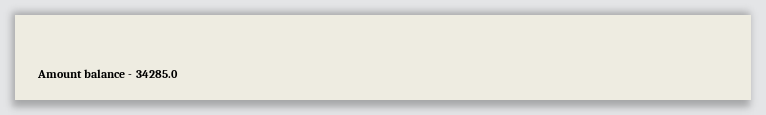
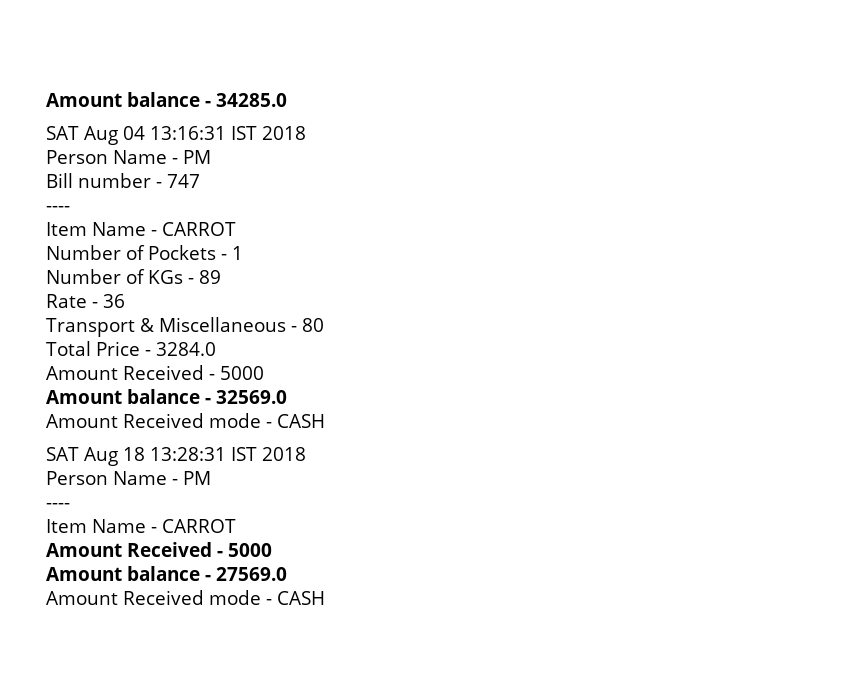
+ SAT Aug 04 13:16:31 IST 2018
+ Person Name - PM
+ Bill number - 747
+ ----
+ Item Name - CARROT
+ Number of Pockets - 1
+ Number of KGs - 89
+ Rate - 36
+ Transport & Miscellaneous - 80
+ Total Price - 3284.0
+ Amount Received - 5000
+ Amount balance - 32569.0
+ Amount Received mode - CASH
+ SAT Aug 18 13:28:31 IST 2018
+ Person Name - PM
+ ----
+ Item Name - CARROT
+ Amount Received - 5000
+ Amount balance - 27569.0
+ Amount Received mode - CASH

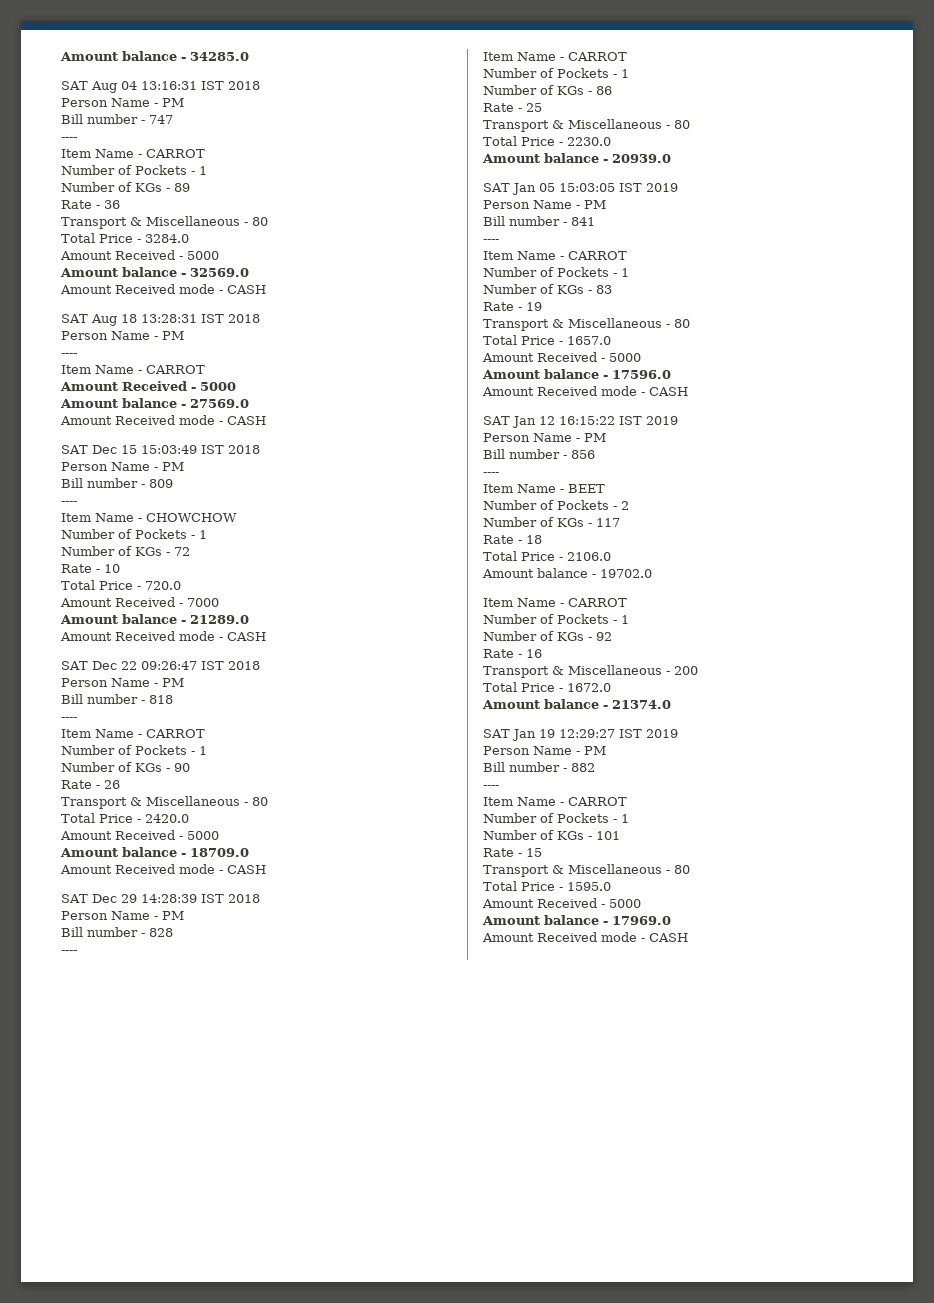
+ SAT Dec 15 15:03:49 IST 2018
+ Person Name - PM
+ Bill number - 809
+ ----
+ Item Name - CHOWCHOW
+ Number of Pockets - 1
+ Number of KGs - 72
+ Rate - 10
+ Total Price - 720.0
+ Amount Received - 7000
+ Amount balance - 21289.0
+ Amount Received mode - CASH
+ SAT Dec 22 09:26:47 IST 2018
+ Person Name - PM
+ Bill number - 818
+ ----
+ Item Name - CARROT
+ Number of Pockets - 1
+ Number of KGs - 90
+ Rate - 26
+ Transport & Miscellaneous - 80
+ Total Price - 2420.0
+ Amount Received - 5000
+ Amount balance - 18709.0
+ Amount Received mode - CASH
+ SAT Dec 29 14:28:39 IST 2018
+ Person Name - PM
+ Bill number - 828
+ ----
+ Item Name - CARROT
+ Number of Pockets - 1
+ Number of KGs - 86
+ Rate - 25
+ Transport & Miscellaneous - 80
+ Total Price - 2230.0
+ Amount balance - 20939.0
+ SAT Jan 05 15:03:05 IST 2019
+ Person Name - PM
+ Bill number - 841
+ ----
+ Item Name - CARROT
+ Number of Pockets - 1
+ Number of KGs - 83
+ Rate - 19
+ Transport & Miscellaneous - 80
+ Total Price - 1657.0
+ Amount Received - 5000
+ Amount balance - 17596.0
+ Amount Received mode - CASH
+ SAT Jan 12 16:15:22 IST 2019
+ Person Name - PM
+ Bill number - 856
+ ----
+ Item Name - BEET
+ Number of Pockets - 2
+ Number of KGs - 117
+ Rate - 18
+ Total Price - 2106.0
+ Amount balance - 19702.0
+ Item Name - CARROT
+ Number of Pockets - 1
+ Number of KGs - 92
+ Rate - 16
+ Transport & Miscellaneous - 200
+ Total Price - 1672.0
+ Amount balance - 21374.0
+ SAT Jan 19 12:29:27 IST 2019
+ Person Name - PM
+ Bill number - 882
+ ----
+ Item Name - CARROT
+ Number of Pockets - 1
+ Number of KGs - 101
+ Rate - 15
+ Transport & Miscellaneous - 80
+ Total Price - 1595.0
+ Amount Received - 5000
+ Amount balance - 17969.0
+ Amount Received mode - CASH

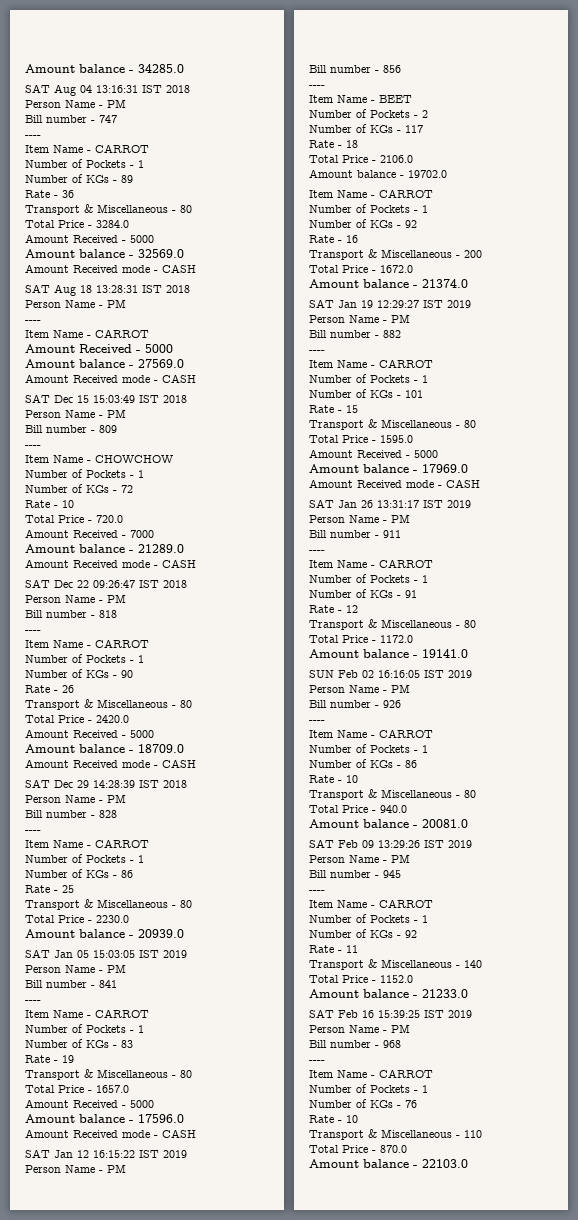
+ SAT Jan 26 13:31:17 IST 2019
+ Person Name - PM
+ Bill number - 911
+ ----
+ Item Name - CARROT
+ Number of Pockets - 1
+ Number of KGs - 91
+ Rate - 12
+ Transport & Miscellaneous - 80
+ Total Price - 1172.0
+ Amount balance - 19141.0
+ SUN Feb 02 16:16:05 IST 2019
+ Person Name - PM
+ Bill number - 926
+ ----
+ Item Name - CARROT
+ Number of Pockets - 1
+ Number of KGs - 86
+ Rate - 10
+ Transport & Miscellaneous - 80
+ Total Price - 940.0
+ Amount balance - 20081.0
+ SAT Feb 09 13:29:26 IST 2019
+ Person Name - PM
+ Bill number - 945
+ ----
+ Item Name - CARROT
+ Number of Pockets - 1
+ Number of KGs - 92
+ Rate - 11
+ Transport & Miscellaneous - 140
+ Total Price - 1152.0
+ Amount balance - 21233.0
+ SAT Feb 16 15:39:25 IST 2019
+ Person Name - PM
+ Bill number - 968
+ ----
+ Item Name - CARROT
+ Number of Pockets - 1
+ Number of KGs - 76
+ Rate - 10
+ Transport & Miscellaneous - 110
+ Total Price - 870.0
+ Amount balance - 22103.0

